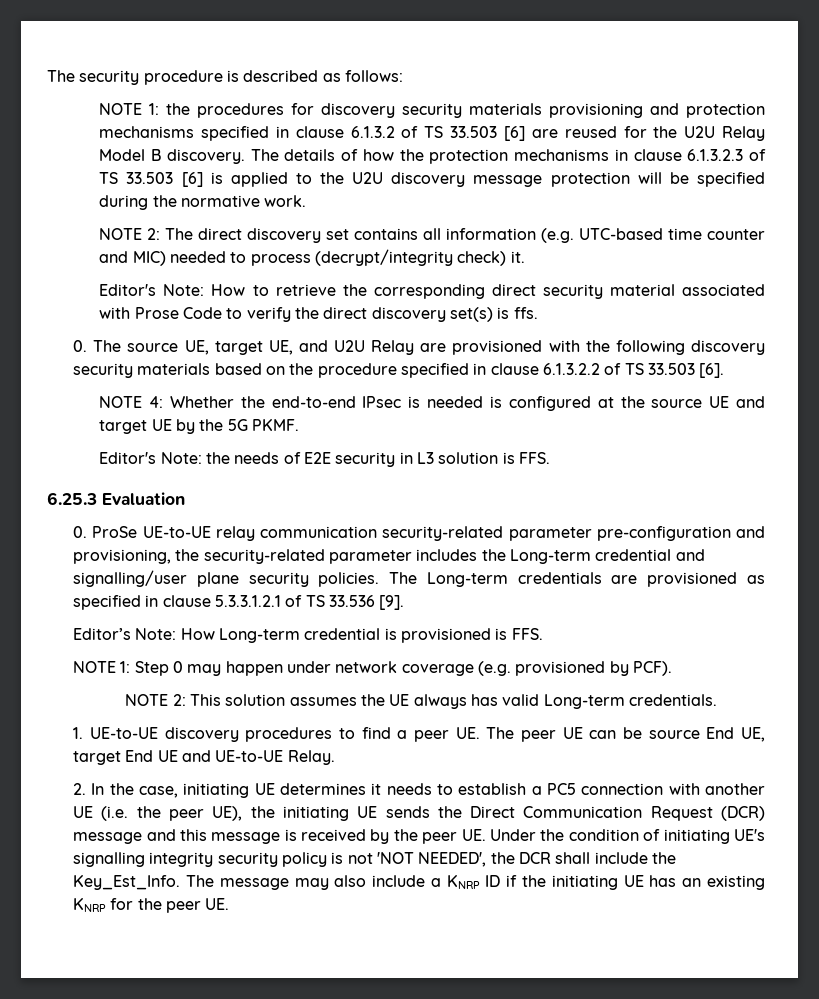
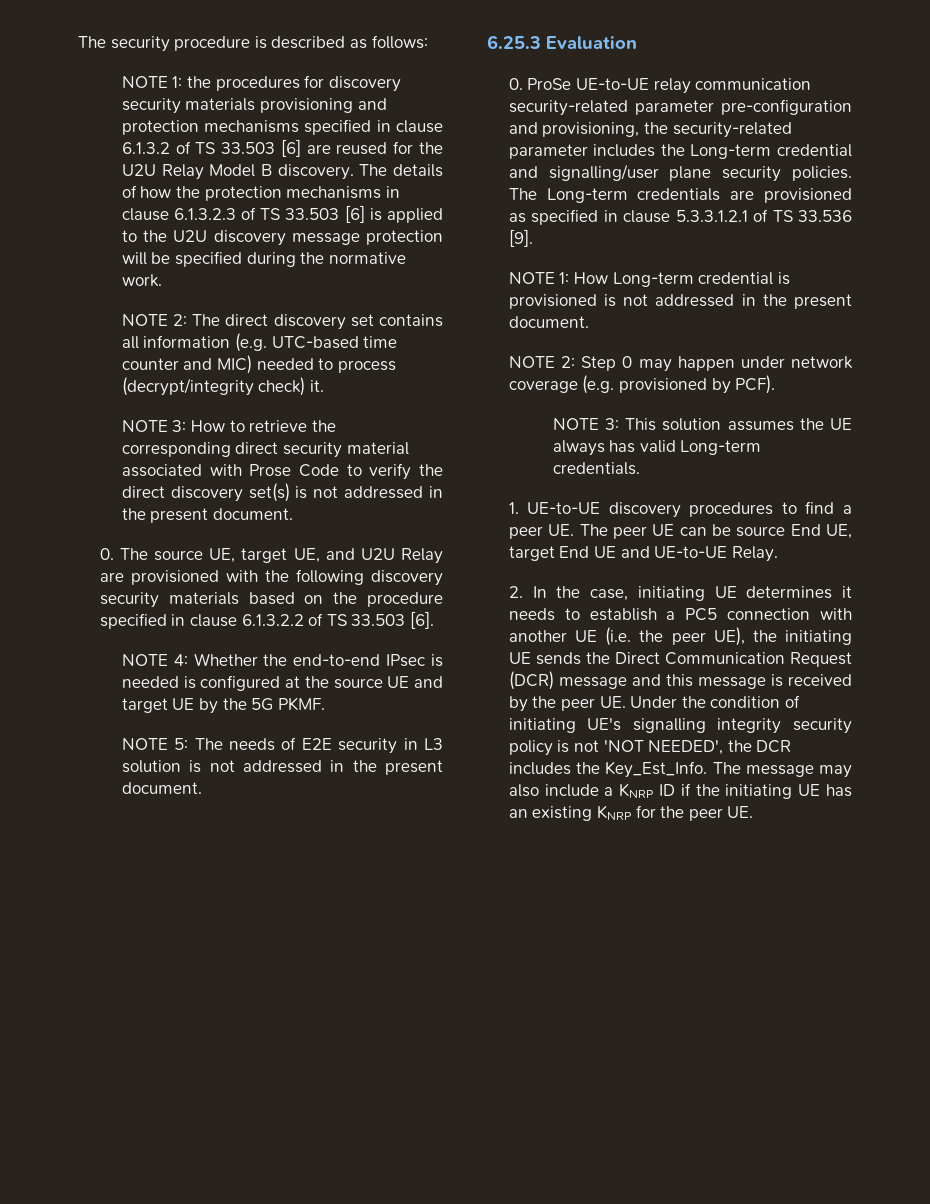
- Editor's Note: How to retrieve the corresponding direct security material associated with Prose Code to verify the direct discovery set(s) is ffs.
+ NOTE 3: How to retrieve the corresponding direct security material associated with Prose Code to verify the direct discovery set(s) is not addressed in the present document.
- Editor's Note: the needs of E2E security in L3 solution is FFS.
+ NOTE 5: The needs of E2E security in L3 solution is not addressed in the present document.
- Editor’s Note: How Long-term credential is provisioned is FFS.
- NOTE 1: Step 0 may happen under network coverage (e.g. provisioned by PCF).
+ NOTE 1: How Long-term credential is provisioned is not addressed in the present document.
+ NOTE 2: Step 0 may happen under network coverage (e.g. provisioned by PCF).
- NOTE 2: This solution assumes the UE always has valid Long-term credentials.
+ NOTE 3: This solution assumes the UE always has valid Long-term credentials.
- 2. In the case, initiating UE determines it needs to establish a PC5 connection with another UE (i.e. the peer UE), the initiating UE sends the Direct Communication Request (DCR) message and this message is received by the peer UE. Under the condition of initiating UE's signalling integrity security policy is not 'NOT NEEDED', the DCR shall include the Key_Est_Info.
+ 2. In the case, initiating UE determines it needs to establish a PC5 connection with another UE (i.e. the peer UE), the initiating UE sends the Direct Communication Request (DCR) message and this message is received by the peer UE. Under the condition of initiating UE's signalling integrity security policy is not 'NOT NEEDED', the DCR includes the Key_Est_Info.

